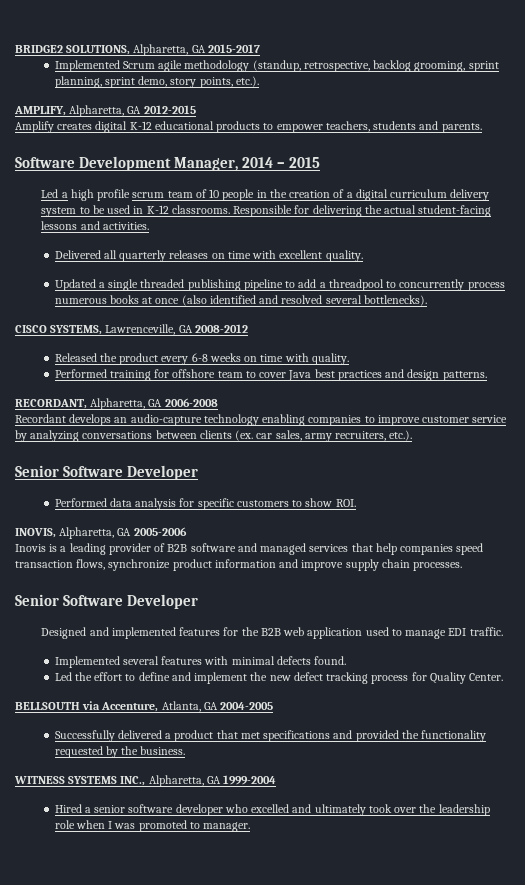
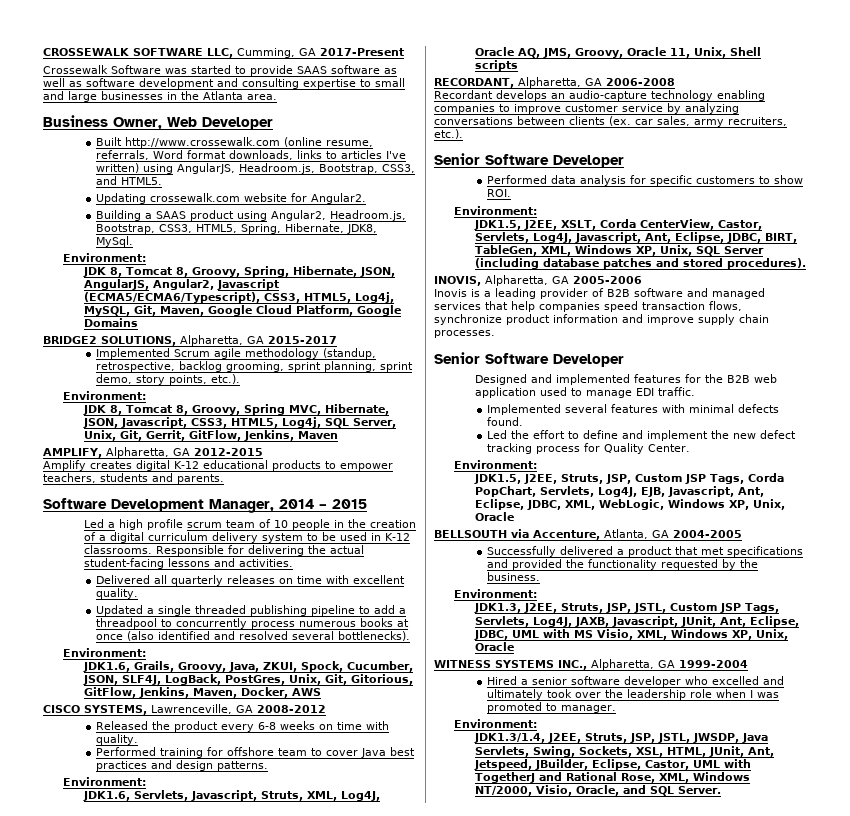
+ CROSSEWALK SOFTWARE LLC, Cumming, GA 2017-Present
+ Crossewalk Software was started to provide SAAS software as well as software development and consulting expertise to small and large businesses in the Atlanta area.
+ Business Owner, Web Developer
+ Built http://www.crossewalk.com (online resume, referrals, Word format downloads, links to articles I've written) using AngularJS, Headroom.js, Bootstrap, CSS3, and HTML5.
+ Updating crossewalk.com website for Angular2.
+ Building a SAAS product using Angular2, Headroom.js, Bootstrap, CSS3, HTML5, Spring, Hibernate, JDK8, MySql.
+ Environment:
+ JDK 8, Tomcat 8, Groovy, Spring, Hibernate, JSON, AngularJS, Angular2, Javascript (ECMA5/ECMA6/Typescript), CSS3, HTML5, Log4j, MySQL, Git, Maven, Google Cloud Platform, Google Domains
  Implemented Scrum agile methodology (standup, retrospective, backlog grooming, sprint planning, sprint demo, story points, etc.).
+ Environment:
+ JDK 8, Tomcat 8, Groovy, Spring MVC, Hibernate, JSON, Javascript, CSS3, HTML5, Log4j, SQL Server, Unix, Git, Gerrit, GitFlow, Jenkins, Maven
  Updated a single threaded publishing pipeline to add a threadpool to concurrently process numerous books at once (also identified and resolved several bottlenecks).
+ Environment:
+ JDK1.6, Grails, Groovy, Java, ZKUI, Spock, Cucumber, JSON, SLF4J, LogBack, PostGres, Unix, Git, Gitorious, GitFlow, Jenkins, Maven, Docker, AWS
  Performed training for offshore team to cover Java best practices and design patterns.
+ Environment:
+ JDK1.6, Servlets, Javascript, Struts, XML, Log4J, Oracle AQ, JMS, Groovy, Oracle 11, Unix, Shell scripts
  Performed data analysis for specific customers to show ROI.
+ Environment:
+ JDK1.5, J2EE, XSLT, Corda CenterView, Castor, Servlets, Log4J, Javascript, Ant, Eclipse, JDBC, BIRT, TableGen, XML, Windows XP, Unix, SQL Server (including database patches and stored procedures).
  Led the effort to define and implement the new defect tracking process for Quality Center.
+ Environment:
+ JDK1.5, J2EE, Struts, JSP, Custom JSP Tags, Corda PopChart, Servlets, Log4J, EJB, Javascript, Ant, Eclipse, JDBC, XML, WebLogic, Windows XP, Unix, Oracle
  Successfully delivered a product that met specifications and provided the functionality requested by the business.
+ Environment:
+ JDK1.3, J2EE, Struts, JSP, JSTL, Custom JSP Tags, Servlets, Log4J, JAXB, Javascript, JUnit, Ant, Eclipse, JDBC, UML with MS Visio, XML, Windows XP, Unix, Oracle
  Hired a senior software developer who excelled and ultimately took over the leadership role when I was promoted to manager.
+ Environment:
+ JDK1.3/1.4, J2EE, Struts, JSP, JSTL, JWSDP, Java Servlets, Swing, Sockets, XSL, HTML, JUnit, Ant, Jetspeed, JBuilder, Eclipse, Castor, UML with TogetherJ and Rational Rose, XML, Windows NT/2000, Visio, Oracle, and SQL Server.

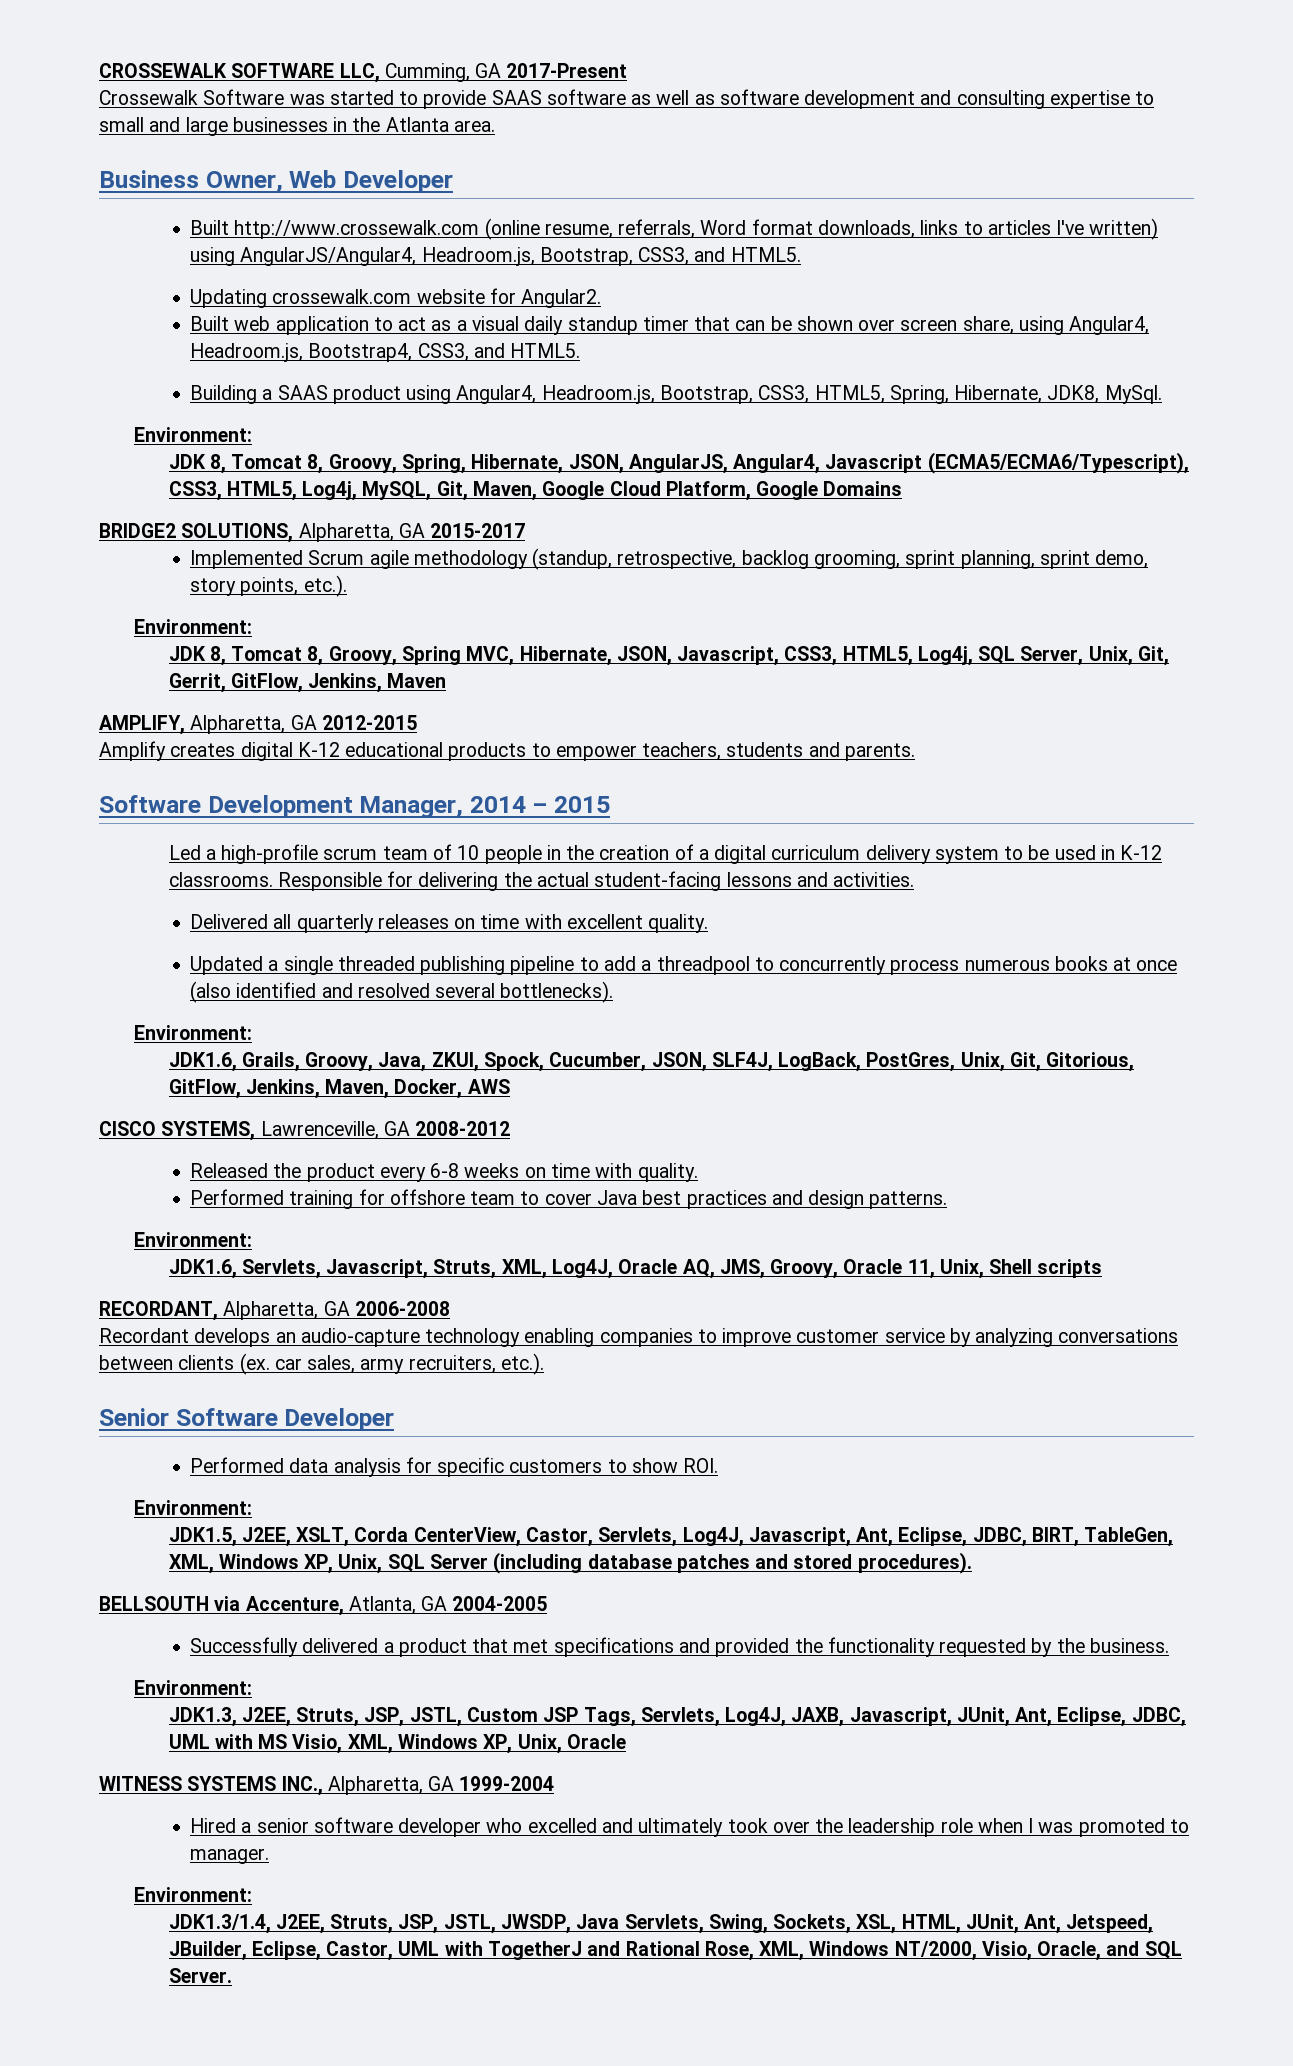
- Built http://www.crossewalk.com (online resume, referrals, Word format downloads, links to articles I've written) using AngularJS, Headroom.js, Bootstrap, CSS3, and HTML5.
+ Built http://www.crossewalk.com (online resume, referrals, Word format downloads, links to articles I've written) using AngularJS/Angular4, Headroom.js, Bootstrap, CSS3, and HTML5.
+ Built web application to act as a visual daily standup timer that can be shown over screen share, using Angular4, Headroom.js, Bootstrap4, CSS3, and HTML5.
- Building a SAAS product using Angular2, Headroom.js, Bootstrap, CSS3, HTML5, Spring, Hibernate, JDK8, MySql.
+ Building a SAAS product using Angular4, Headroom.js, Bootstrap, CSS3, HTML5, Spring, Hibernate, JDK8, MySql.
- JDK 8, Tomcat 8, Groovy, Spring, Hibernate, JSON, AngularJS, Angular2, Javascript (ECMA5/ECMA6/Typescript), CSS3, HTML5, Log4j, MySQL, Git, Maven, Google Cloud Platform, Google Domains
+ JDK 8, Tomcat 8, Groovy, Spring, Hibernate, JSON, AngularJS, Angular4, Javascript (ECMA5/ECMA6/Typescript), CSS3, HTML5, Log4j, MySQL, Git, Maven, Google Cloud Platform, Google Domains
- Led a high profile scrum team of 10 people in the creation of a digital curriculum delivery system to be used in K-12 classrooms.
+ Led a high-profile scrum team of 10 people in the creation of a digital curriculum delivery system to be used in K-12 classrooms.
- INOVIS, Alpharetta, GA 2005-2006
- Inovis is a leading provider of B2B software and managed services that help companies speed transaction flows, synchronize product information and improve supply chain processes.
- Senior Software Developer
- Designed and implemented features for the B2B web application used to manage EDI traffic.
- Implemented several features with minimal defects found.
- Led the effort to define and implement the new defect tracking process for Quality Center.
- Environment:
- JDK1.5, J2EE, Struts, JSP, Custom JSP Tags, Corda PopChart, Servlets, Log4J, EJB, Javascript, Ant, Eclipse, JDBC, XML, WebLogic, Windows XP, Unix, Oracle

